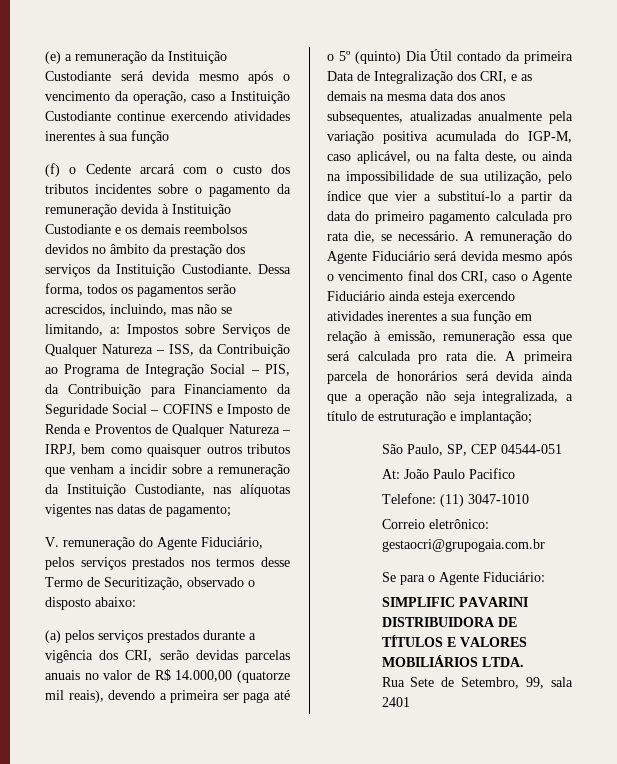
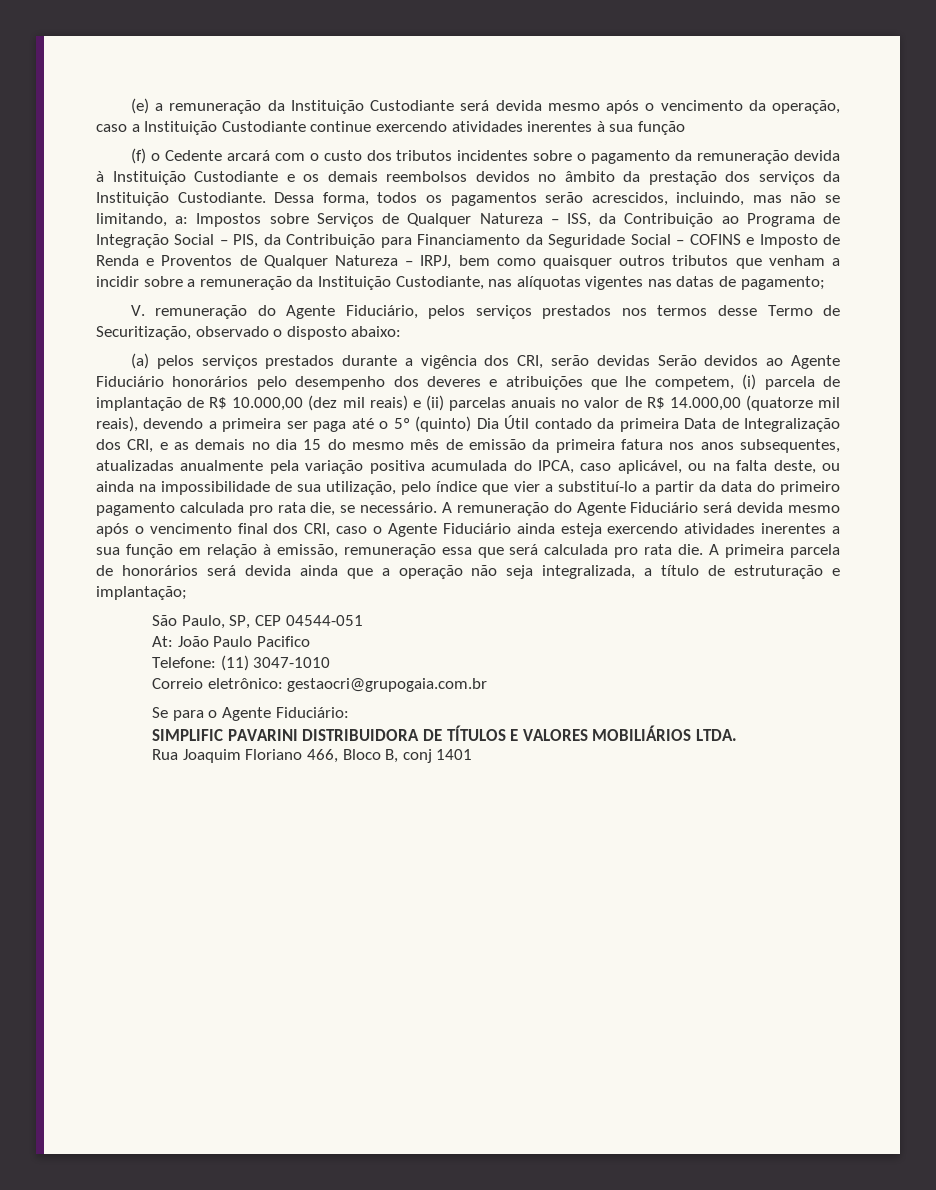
- (a) pelos serviços prestados durante a vigência dos CRI, serão devidas parcelas anuais no valor de R$ 14.000,00 (quatorze mil reais), devendo a primeira ser paga até o 5º (quinto) Dia Útil contado da primeira Data de Integralização dos CRI, e as demais na mesma data dos anos subsequentes, atualizadas anualmente pela variação positiva acumulada do IGP-M, caso aplicável, ou na falta deste, ou ainda na impossibilidade de sua utilização, pelo índice que vier a substituí-lo a partir da data do primeiro pagamento calculada pro rata die, se necessário.
+ (a) pelos serviços prestados durante a vigência dos CRI, serão devidas Serão devidos ao Agente Fiduciário honorários pelo desempenho dos deveres e atribuições que lhe competem, (i) parcela de implantação de R$ 10.000,00 (dez mil reais) e (ii) parcelas anuais no valor de R$ 14.000,00 (quatorze mil reais), devendo a primeira ser paga até o 5º (quinto) Dia Útil contado da primeira Data de Integralização dos CRI, e as demais no dia 15 do mesmo mês de emissão da primeira fatura nos anos subsequentes, atualizadas anualmente pela variação positiva acumulada do IPCA, caso aplicável, ou na falta deste, ou ainda na impossibilidade de sua utilização, pelo índice que vier a substituí-lo a partir da data do primeiro pagamento calculada pro rata die, se necessário.
- Rua Sete de Setembro, 99, sala 2401
+ Rua Joaquim Floriano 466, Bloco B, conj 1401

